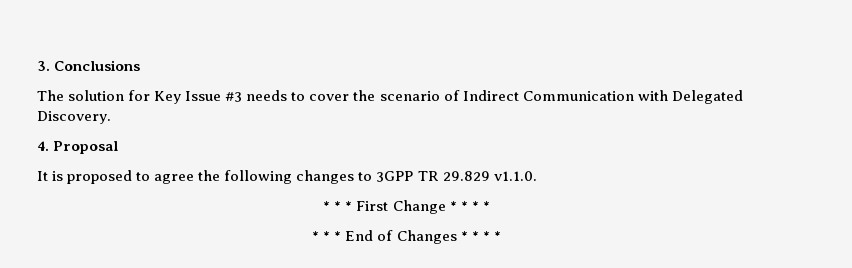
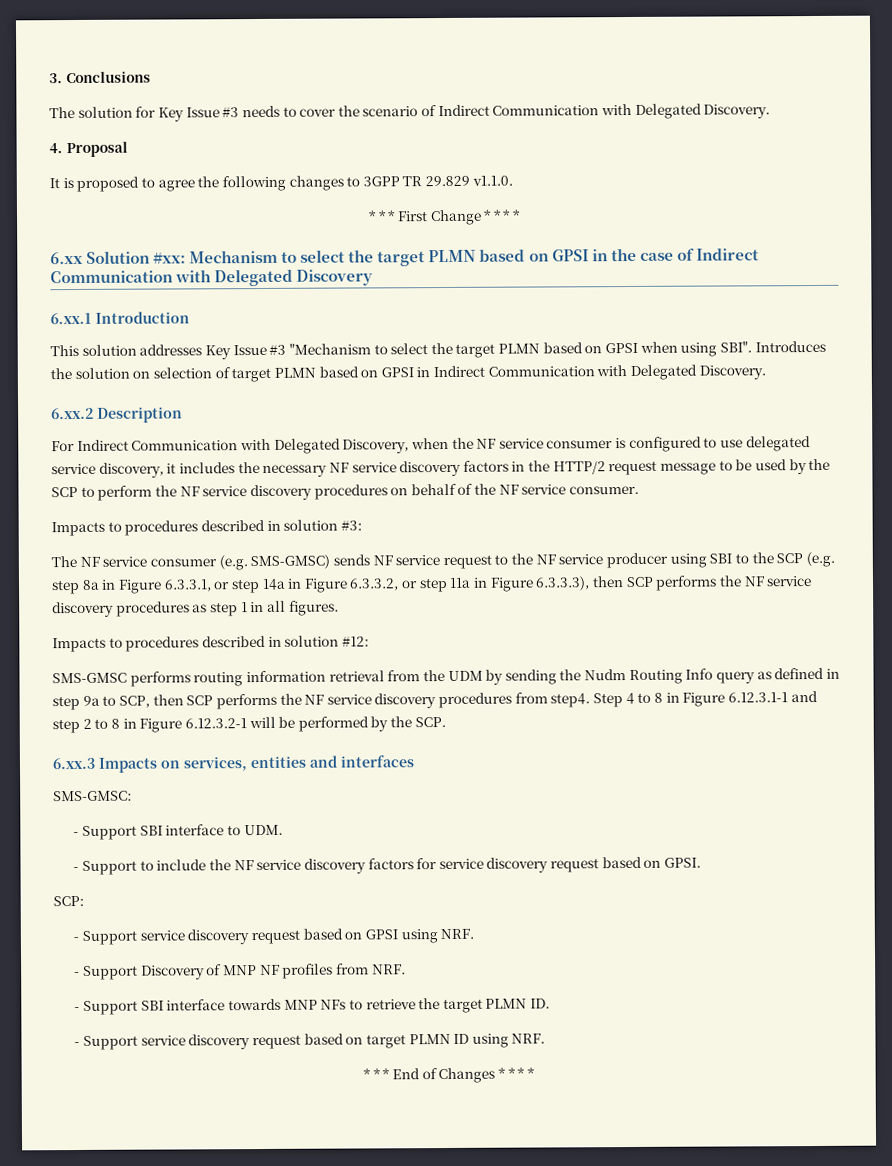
+ 6.xx Solution #xx: Mechanism to select the target PLMN based on GPSI in the case of Indirect Communication with Delegated Discovery
+ 6.xx.1 Introduction
+ This solution addresses Key Issue #3 "Mechanism to select the target PLMN based on GPSI when using SBI". Introduces the solution on selection of target PLMN based on GPSI in Indirect Communication with Delegated Discovery.
+ 6.xx.2 Description
+ For Indirect Communication with Delegated Discovery, when the NF service consumer is configured to use delegated service discovery, it includes the necessary NF service discovery factors in the HTTP/2 request message to be used by the SCP to perform the NF service discovery procedures on behalf of the NF service consumer.
+ Impacts to procedures described in solution #3:
+ The NF service consumer (e.g. SMS-GMSC) sends NF service request to the NF service producer using SBI to the SCP (e.g. step 8a in Figure 6.3.3.1, or step 14a in Figure 6.3.3.2, or step 11a in Figure 6.3.3.3), then SCP performs the NF service discovery procedures as step 1 in all figures.
+ Impacts to procedures described in solution #12:
+ SMS-GMSC performs routing information retrieval from the UDM by sending the Nudm Routing Info query as defined in step 9a to SCP, then SCP performs the NF service discovery procedures from step4. Step 4 to 8 in Figure 6.12.3.1-1 and step 2 to 8 in Figure 6.12.3.2-1 will be performed by the SCP.
+ 6.xx.3 Impacts on services, entities and interfaces
+ SMS-GMSC:
+ - Support SBI interface to UDM.
+ - Support to include the NF service discovery factors for service discovery request based on GPSI.
+ SCP:
+ - Support service discovery request based on GPSI using NRF.
+ - Support Discovery of MNP NF profiles from NRF.
+ - Support SBI interface towards MNP NFs to retrieve the target PLMN ID.
+ - Support service discovery request based on target PLMN ID using NRF.

